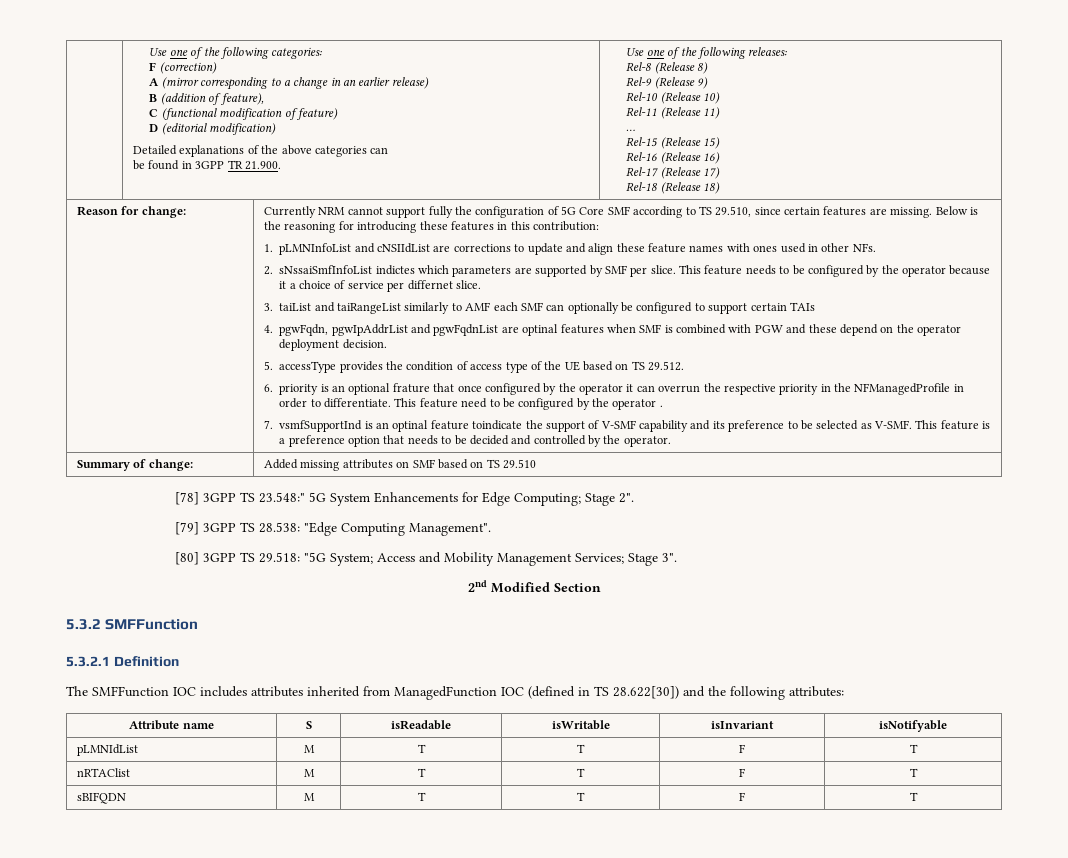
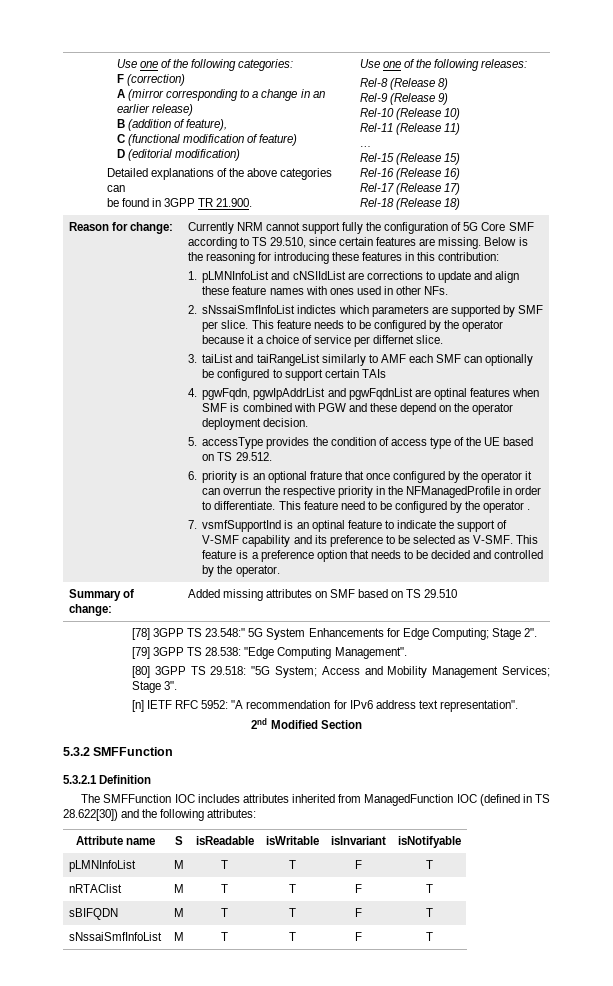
- 7. vsmfSupportInd is an optinal feature toindicate the support of V-SMF capability and its preference to be selected as V-SMF.
+ 7. vsmfSupportInd is an optinal feature to indicate the support of V-SMF capability and its preference to be selected as V-SMF.
+ [n] IETF RFC 5952: "A recommendation for IPv6 address text representation".
- pLMNIdList | M | T | T | F | T
+ pLMNInfoList | M | T | T | F | T
+ sNssaiSmfInfoList | M | T | T | F | T

